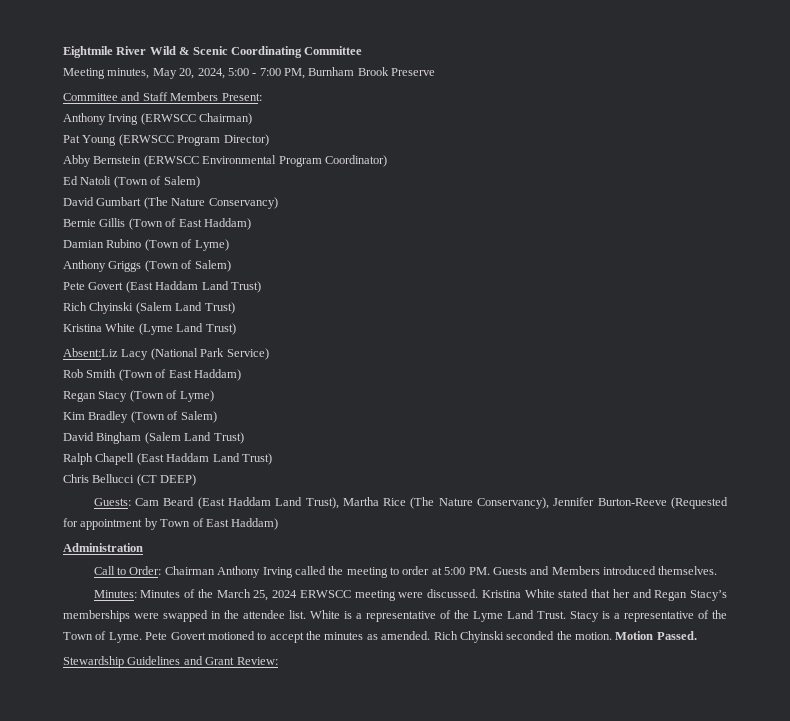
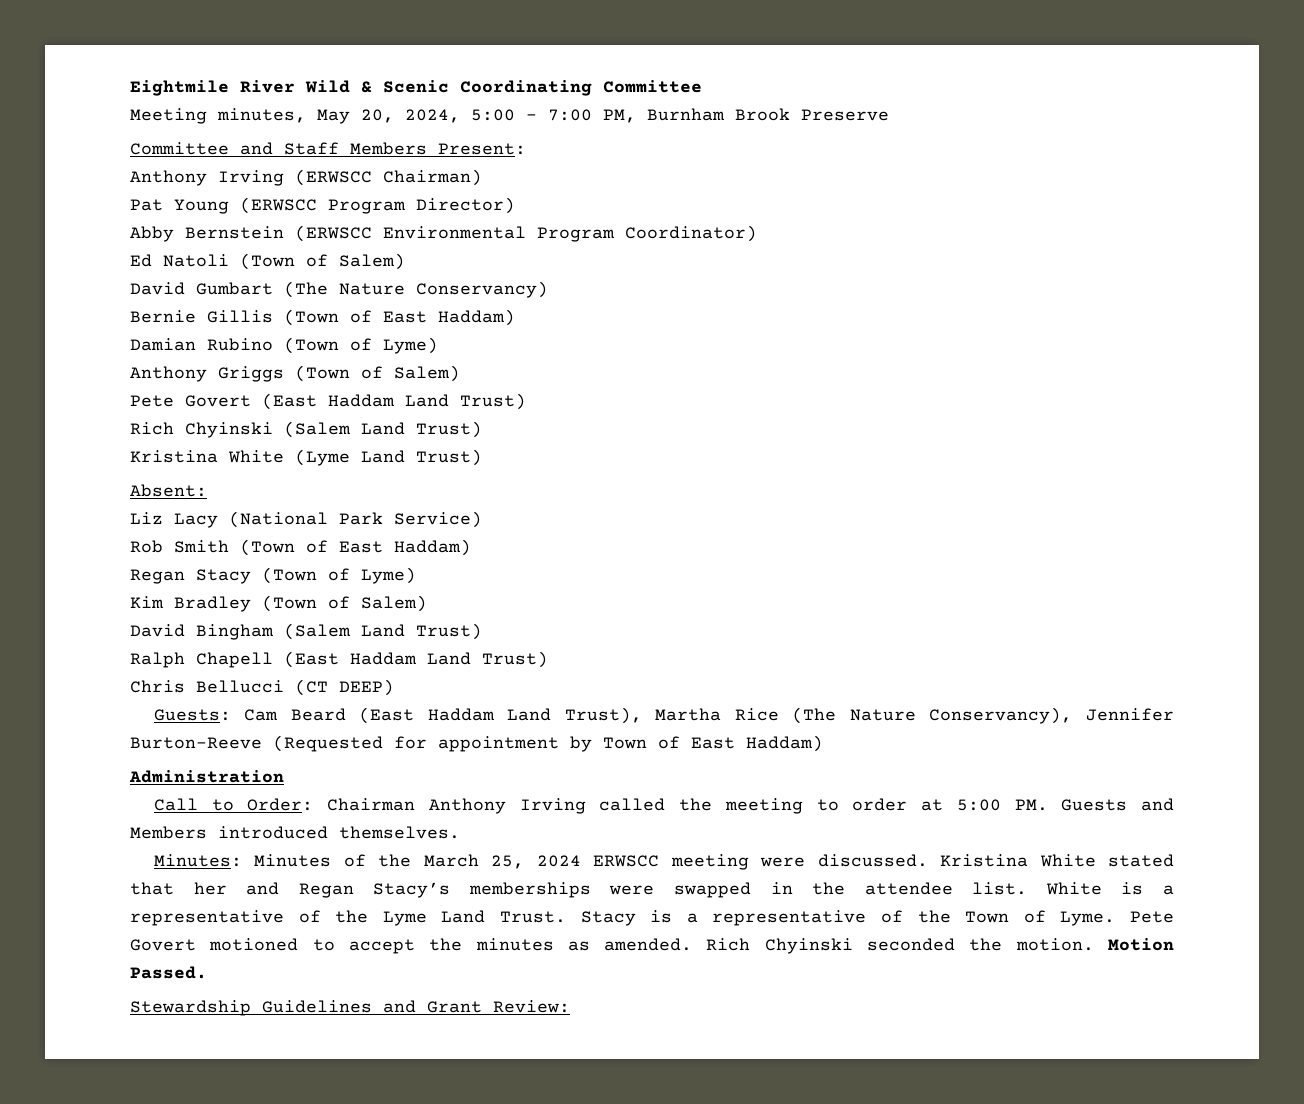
- Absent:Liz Lacy (National Park Service)
+ Absent:
+ Liz Lacy (National Park Service)

